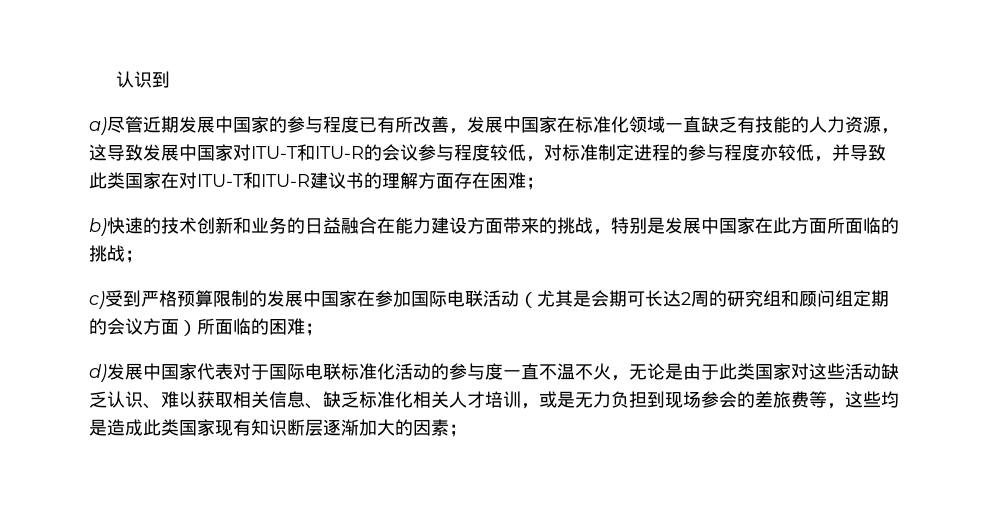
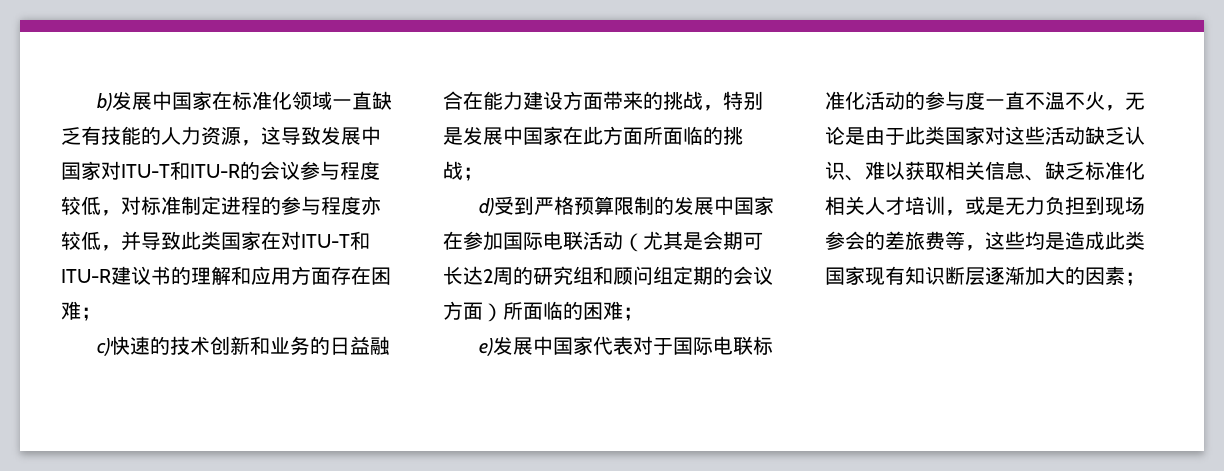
- 认识到
- a)尽管近期发展中国家的参与程度已有所改善，发展中国家在标准化领域一直缺乏有技能的人力资源，这导致发展中国家对ITU-T和ITU-R的会议参与程度较低，对标准制定进程的参与程度亦较低，并导致此类国家在对ITU-T和ITU-R建议书的理解方面存在困难；
+ b)发展中国家在标准化领域一直缺乏有技能的人力资源，这导致发展中国家对ITU-T和ITU-R的会议参与程度较低，对标准制定进程的参与程度亦较低，并导致此类国家在对ITU-T和ITU-R建议书的理解和应用方面存在困难；
- b)快速的技术创新和业务的日益融合在能力建设方面带来的挑战，特别是发展中国家在此方面所面临的挑战；
+ c)快速的技术创新和业务的日益融合在能力建设方面带来的挑战，特别是发展中国家在此方面所面临的挑战；
- c)受到严格预算限制的发展中国家在参加国际电联活动（尤其是会期可长达2周的研究组和顾问组定期的会议方面）所面临的困难；
+ d)受到严格预算限制的发展中国家在参加国际电联活动（尤其是会期可长达2周的研究组和顾问组定期的会议方面）所面临的困难；
- d)发展中国家代表对于国际电联标准化活动的参与度一直不温不火，无论是由于此类国家对这些活动缺乏认识、难以获取相关信息、缺乏标准化相关人才培训，或是无力负担到现场参会的差旅费等，这些均是造成此类国家现有知识断层逐渐加大的因素；
+ e)发展中国家代表对于国际电联标准化活动的参与度一直不温不火，无论是由于此类国家对这些活动缺乏认识、难以获取相关信息、缺乏标准化相关人才培训，或是无力负担到现场参会的差旅费等，这些均是造成此类国家现有知识断层逐渐加大的因素；

